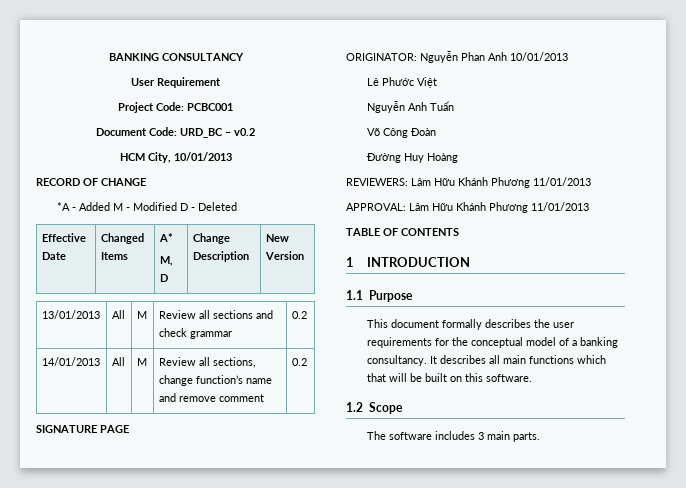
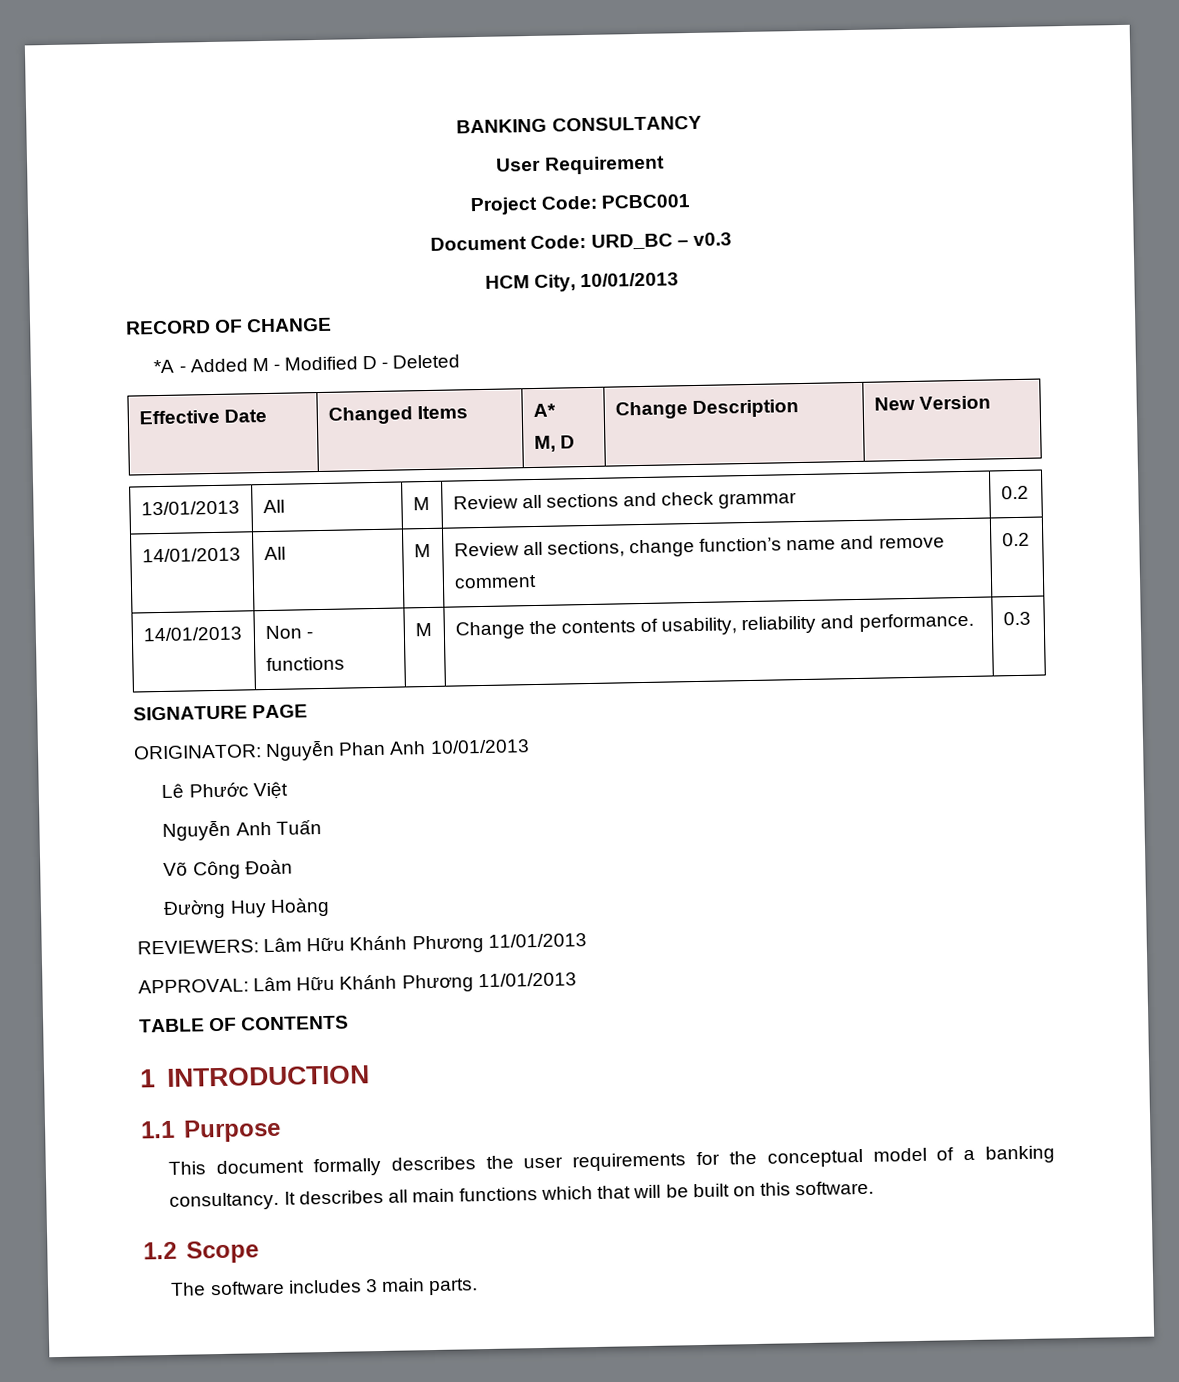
- Document Code: URD_BC – v0.2
+ Document Code: URD_BC – v0.3
+ 14/01/2013 | Non - functions | M | Change the contents of usability, reliability and performance. | 0.3

